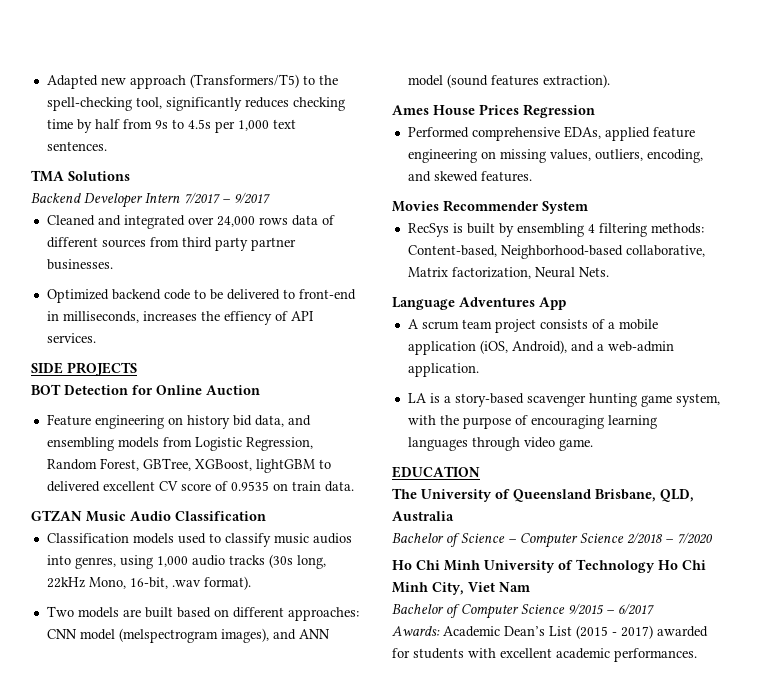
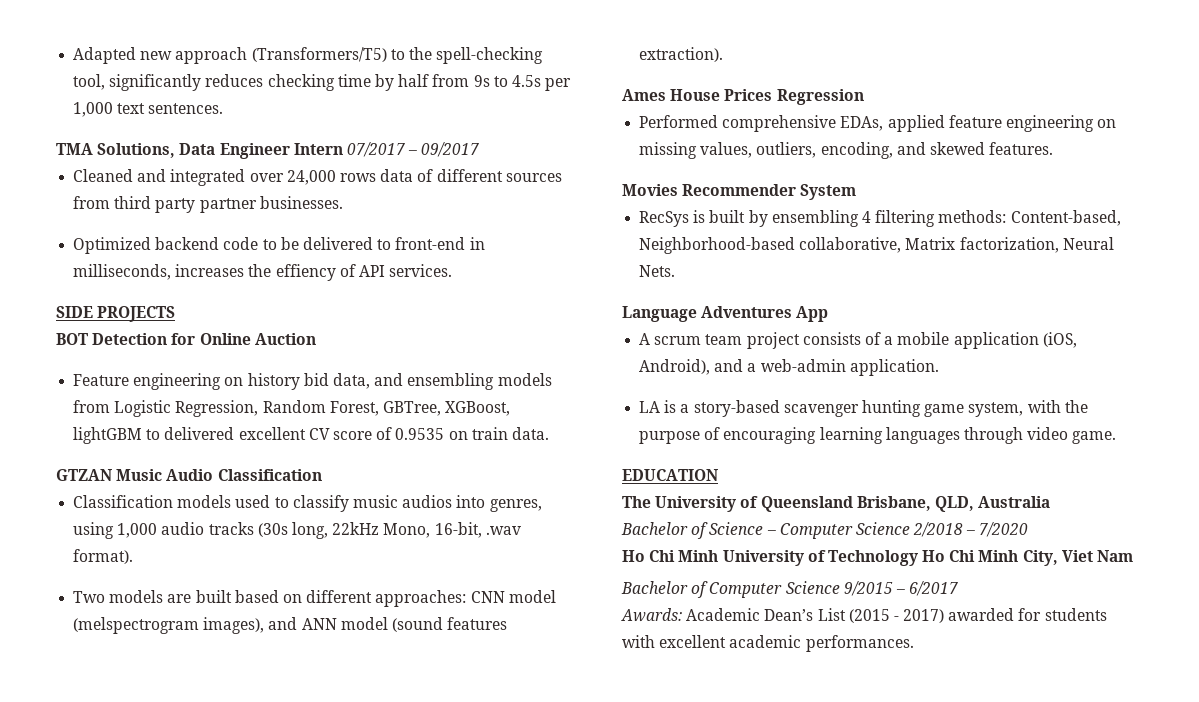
- TMA Solutions
- Backend Developer Intern 7/2017 – 9/2017
+ TMA Solutions, Data Engineer Intern 07/2017 – 09/2017

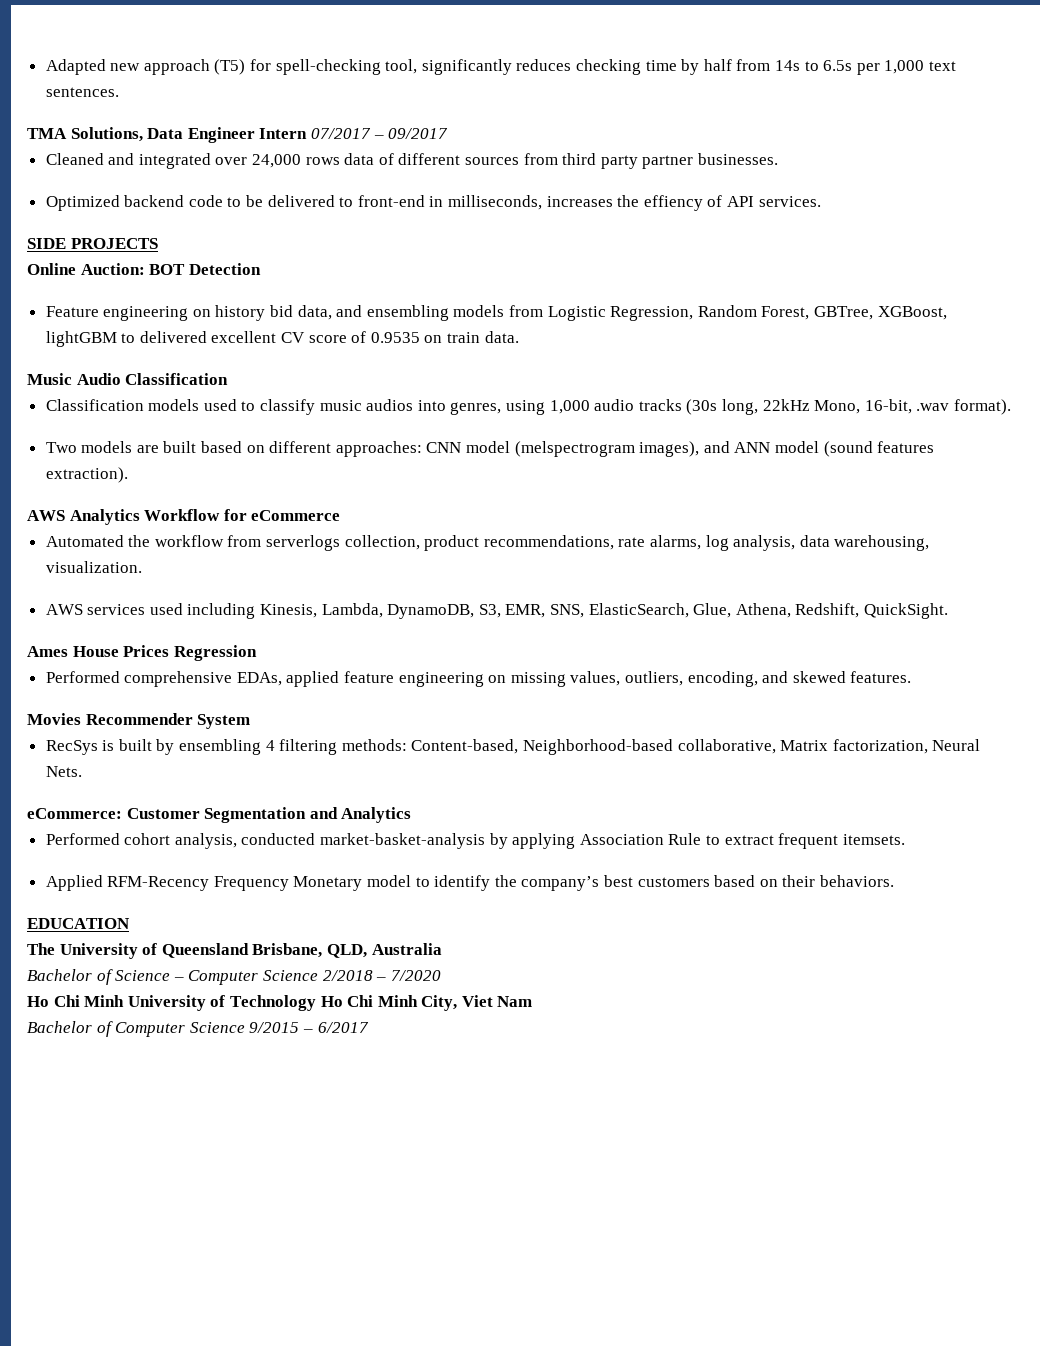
- Adapted new approach (Transformers/T5) to the spell-checking tool, significantly reduces checking time by half from 9s to 4.5s per 1,000 text sentences.
+ Adapted new approach (T5) for spell-checking tool, significantly reduces checking time by half from 14s to 6.5s per 1,000 text sentences.
- BOT Detection for Online Auction
+ Online Auction: BOT Detection
- GTZAN Music Audio Classification
+ Music Audio Classification
+ AWS Analytics Workflow for eCommerce
+ Automated the workflow from serverlogs collection, product recommendations, rate alarms, log analysis, data warehousing, visualization.
+ AWS services used including Kinesis, Lambda, DynamoDB, S3, EMR, SNS, ElasticSearch, Glue, Athena, Redshift, QuickSight.
- Language Adventures App
- A scrum team project consists of a mobile application (iOS, Android), and a web-admin application.
- LA is a story-based scavenger hunting game system, with the purpose of encouraging learning languages through video game.
+ eCommerce: Customer Segmentation and Analytics
+ Performed cohort analysis, conducted market-basket-analysis by applying Association Rule to extract frequent itemsets.
+ Applied RFM-Recency Frequency Monetary model to identify the company’s best customers based on their behaviors.
- Awards: Academic Dean’s List (2015 - 2017) awarded for students with excellent academic performances.

